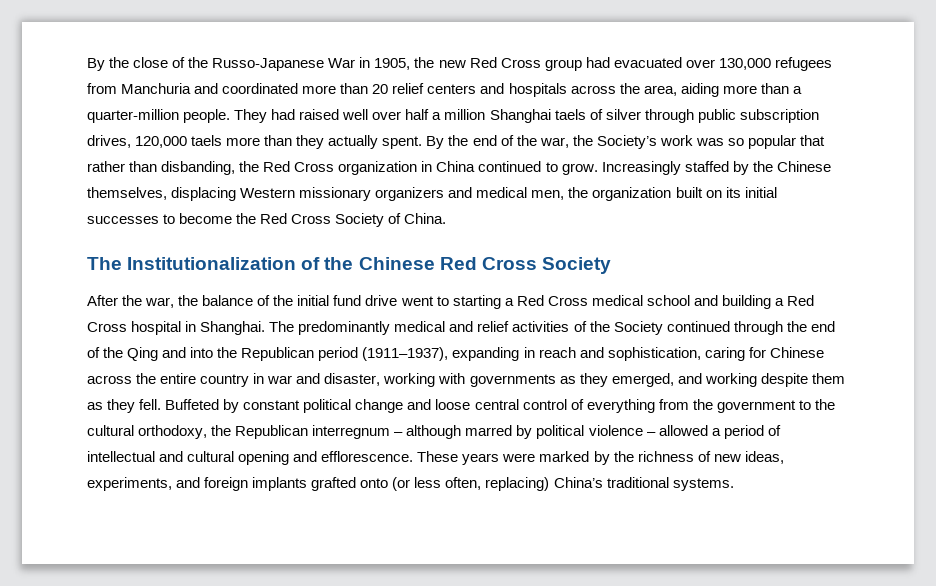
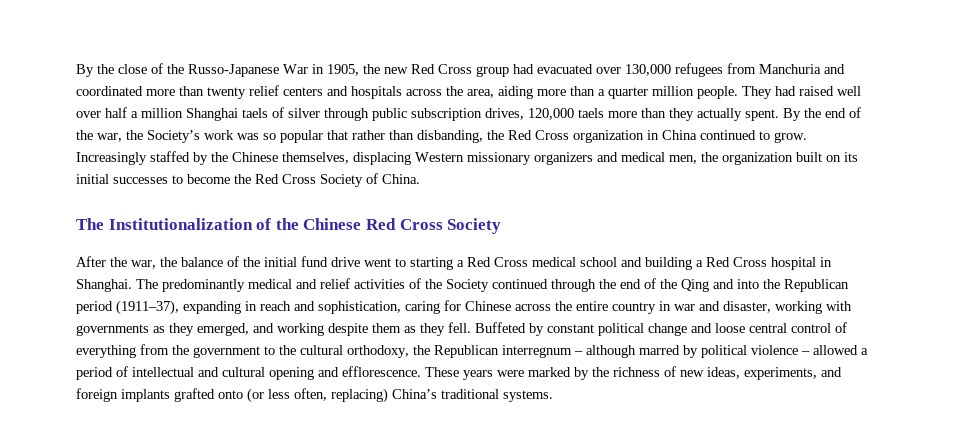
- By the close of the Russo-Japanese War in 1905, the new Red Cross group had evacuated over 130,000 refugees from Manchuria and coordinated more than 20 relief centers and hospitals across the area, aiding more than a quarter-million people.
+ By the close of the Russo-Japanese War in 1905, the new Red Cross group had evacuated over 130,000 refugees from Manchuria and coordinated more than twenty relief centers and hospitals across the area, aiding more than a quarter million people.
- The predominantly medical and relief activities of the Society continued through the end of the Qing and into the Republican period (1911–1937), expanding in reach and sophistication, caring for Chinese across the entire country in war and disaster, working with governments as they emerged, and working despite them as they fell.
+ The predominantly medical and relief activities of the Society continued through the end of the Qing and into the Republican period (1911–37), expanding in reach and sophistication, caring for Chinese across the entire country in war and disaster, working with governments as they emerged, and working despite them as they fell.

